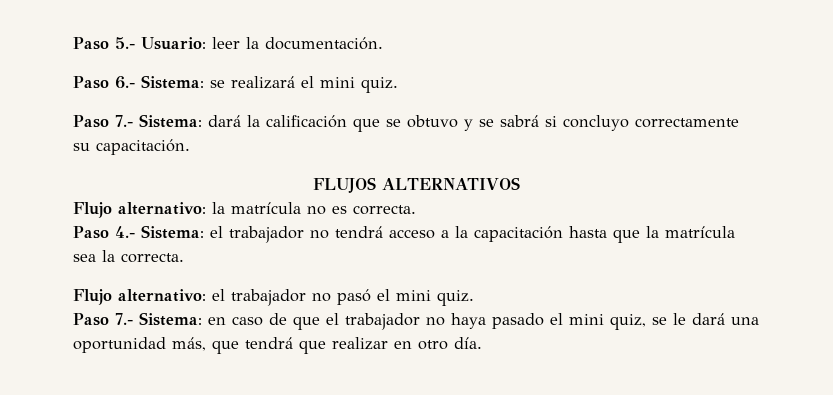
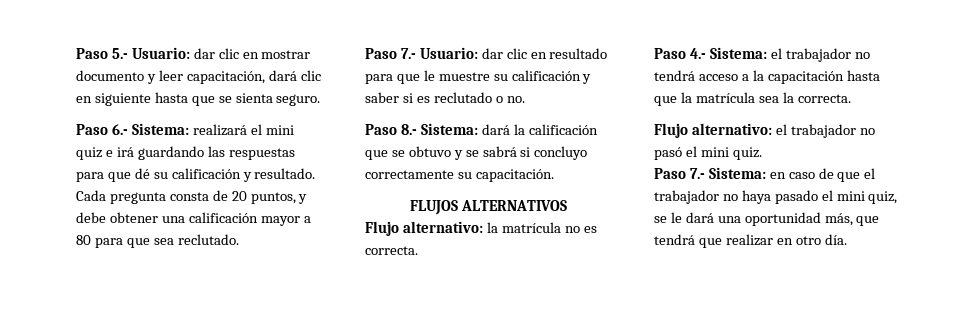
- Paso 5.- Usuario: leer la documentación.
+ Paso 5.- Usuario: dar clic en mostrar documento y leer capacitación, dará clic en siguiente hasta que se sienta seguro.
- Paso 6.- Sistema: se realizará el mini quiz.
- Paso 7.- Sistema: dará la calificación que se obtuvo y se sabrá si concluyo correctamente su capacitación.
+ Paso 6.- Sistema: realizará el mini quiz e irá guardando las respuestas para que dé su calificación y resultado. Cada pregunta consta de 20 puntos, y debe obtener una calificación mayor a 80 para que sea reclutado.
+ Paso 7.- Usuario: dar clic en resultado para que le muestre su calificación y saber si es reclutado o no.
+ Paso 8.- Sistema: dará la calificación que se obtuvo y se sabrá si concluyo correctamente su capacitación.

